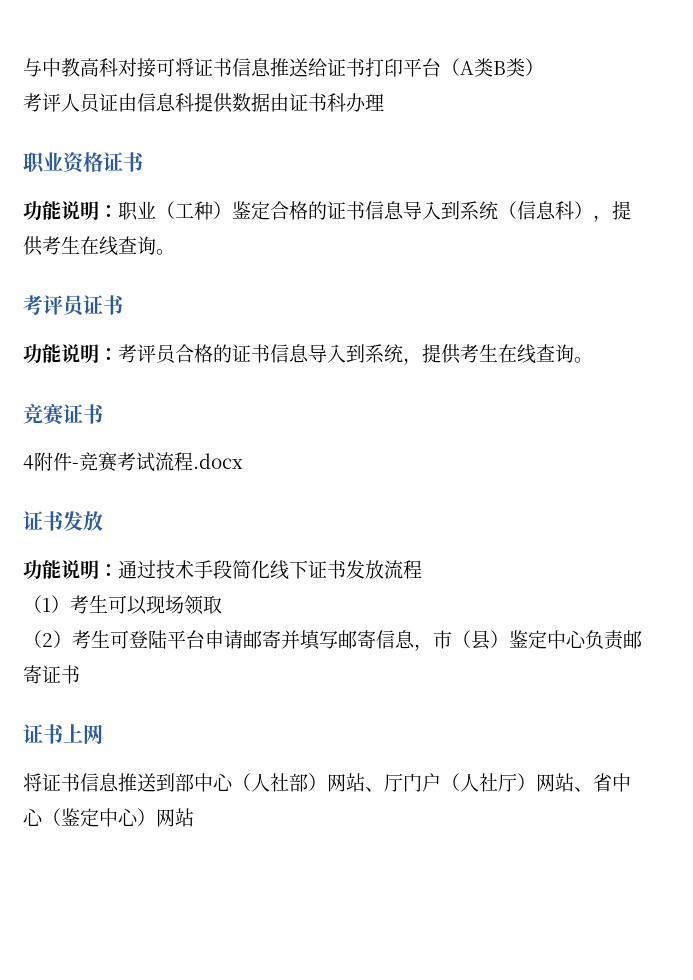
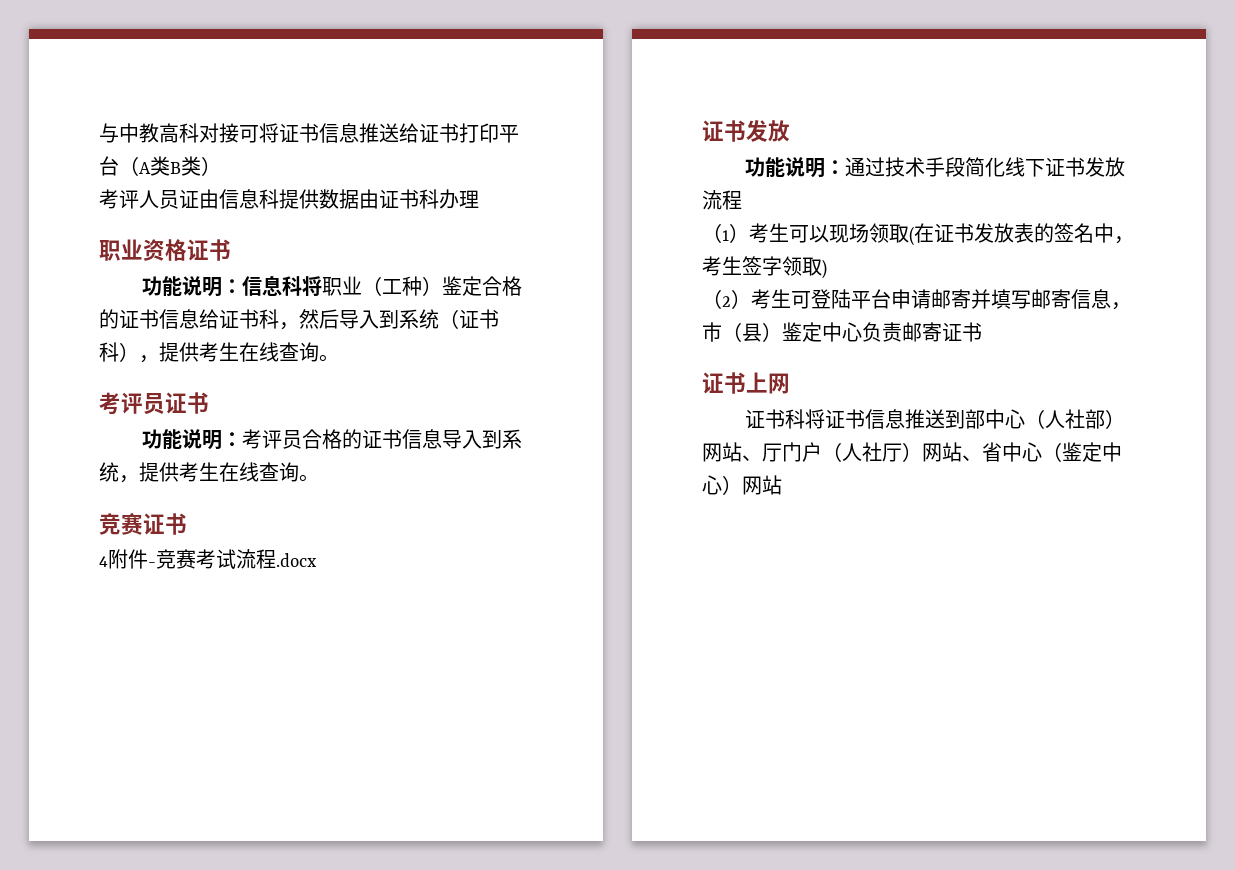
- 功能说明：职业（工种）鉴定合格的证书信息导入到系统（信息科），提供考生在线查询。
+ 功能说明：信息科将职业（工种）鉴定合格的证书信息给证书科，然后导入到系统（证书科），提供考生在线查询。
- （1）考生可以现场领取
+ （1）考生可以现场领取(在证书发放表的签名中，考生签字领取)
- 将证书信息推送到部中心（人社部）网站、厅门户（人社厅）网站、省中心（鉴定中心）网站
+ 证书科将证书信息推送到部中心（人社部）网站、厅门户（人社厅）网站、省中心（鉴定中心）网站

